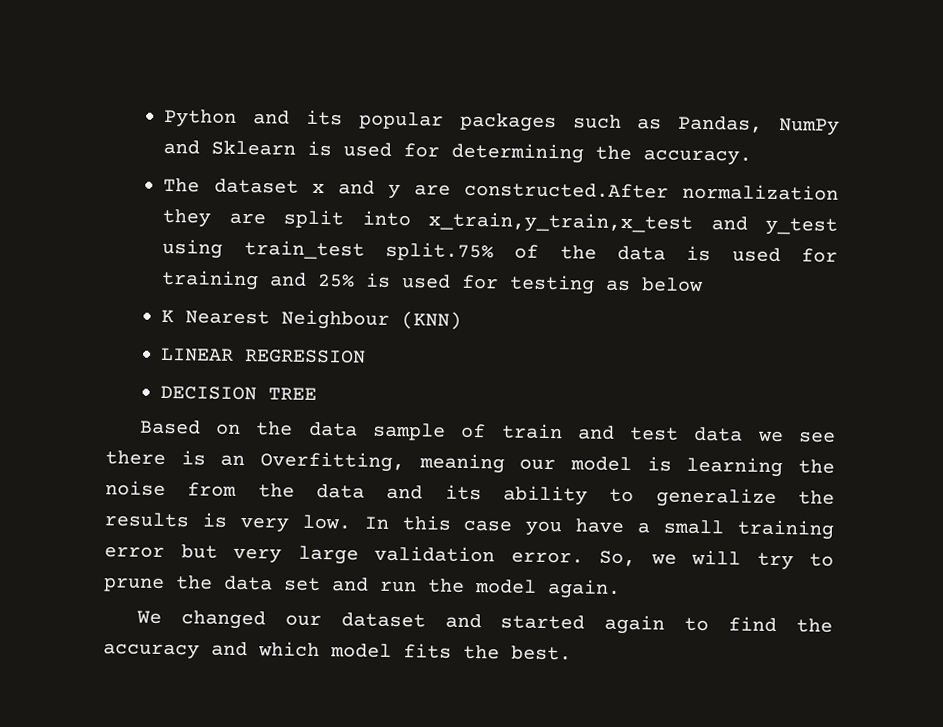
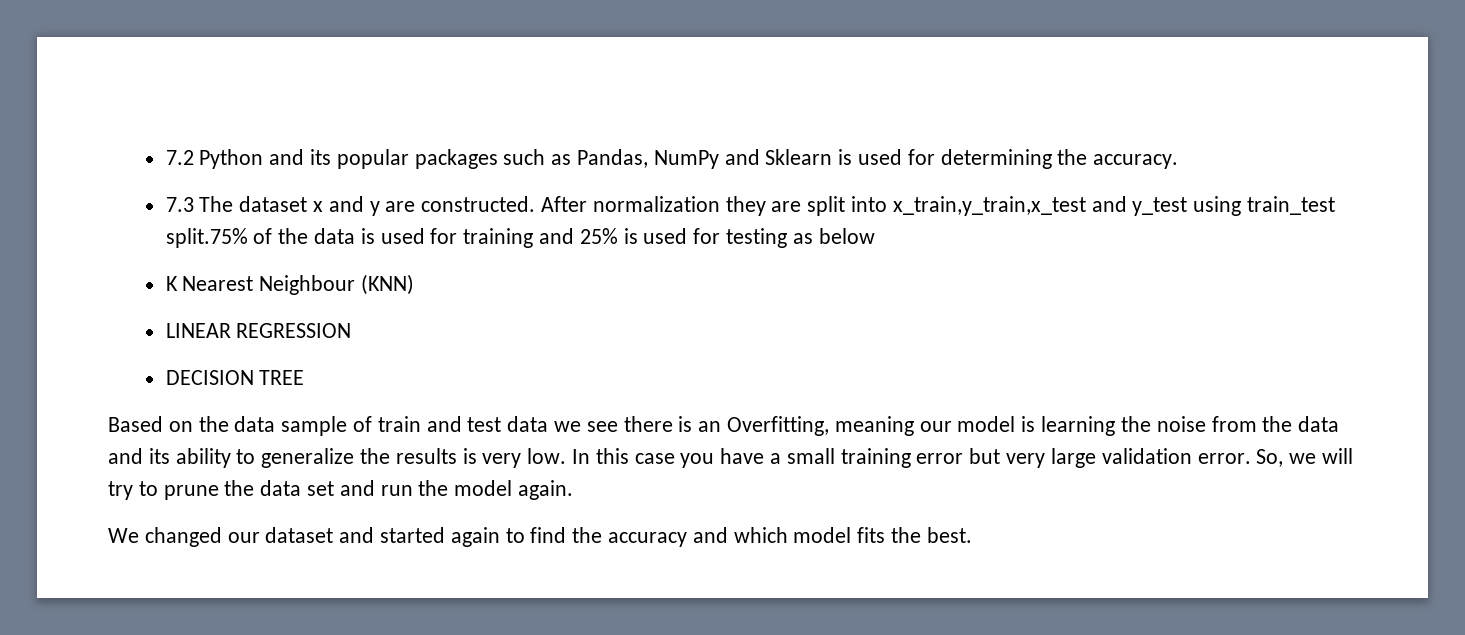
- Python and its popular packages such as Pandas, NumPy and Sklearn is used for determining the accuracy.
+ 7.2 Python and its popular packages such as Pandas, NumPy and Sklearn is used for determining the accuracy.
- The dataset x and y are constructed.After normalization they are split into x_train,y_train,x_test and y_test using train_test split.75% of the data is used for training and 25% is used for testing as below
+ 7.3 The dataset x and y are constructed. After normalization they are split into x_train,y_train,x_test and y_test using train_test split.75% of the data is used for training and 25% is used for testing as below

